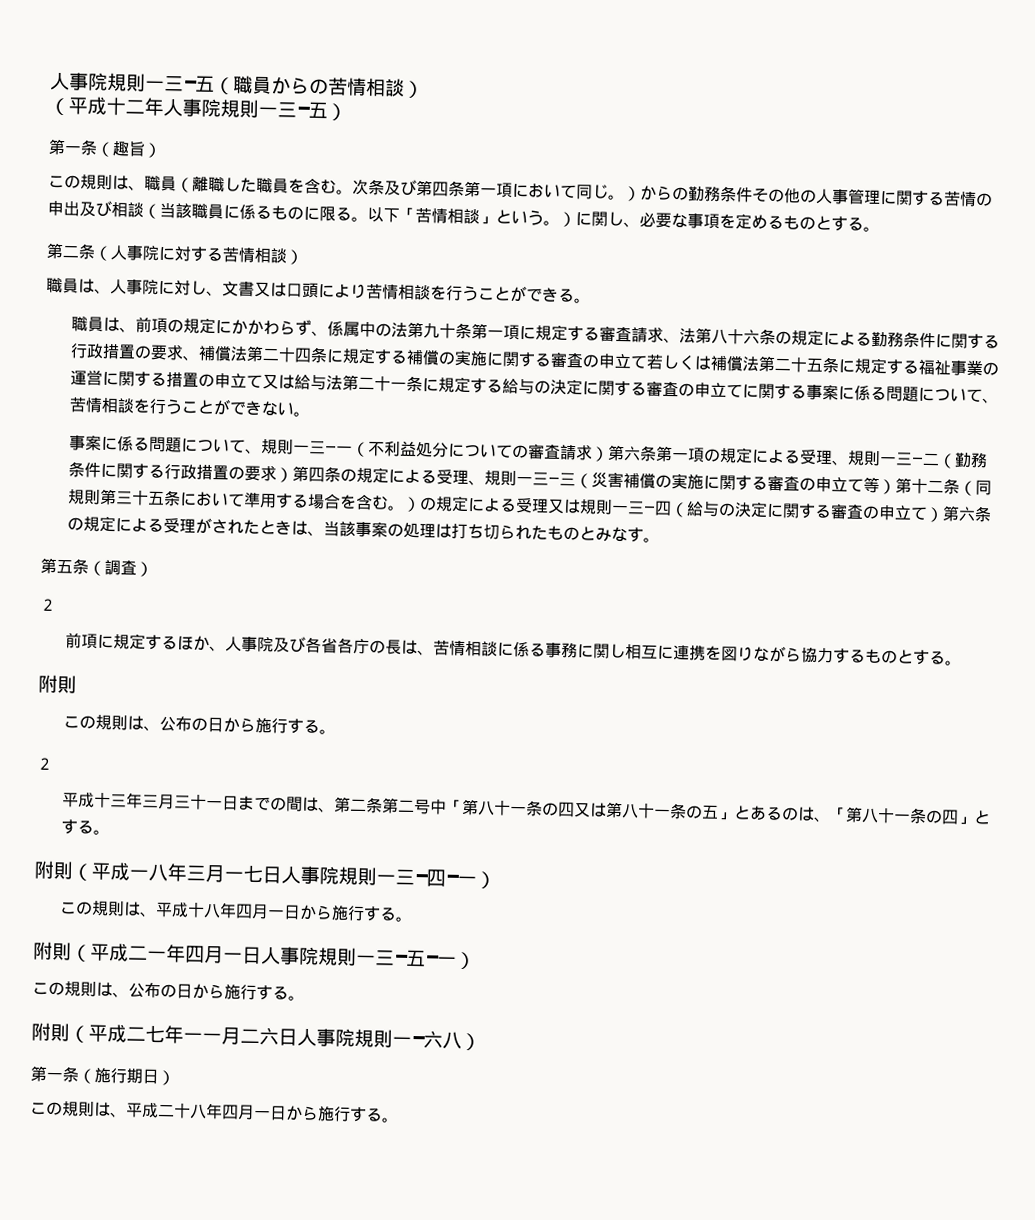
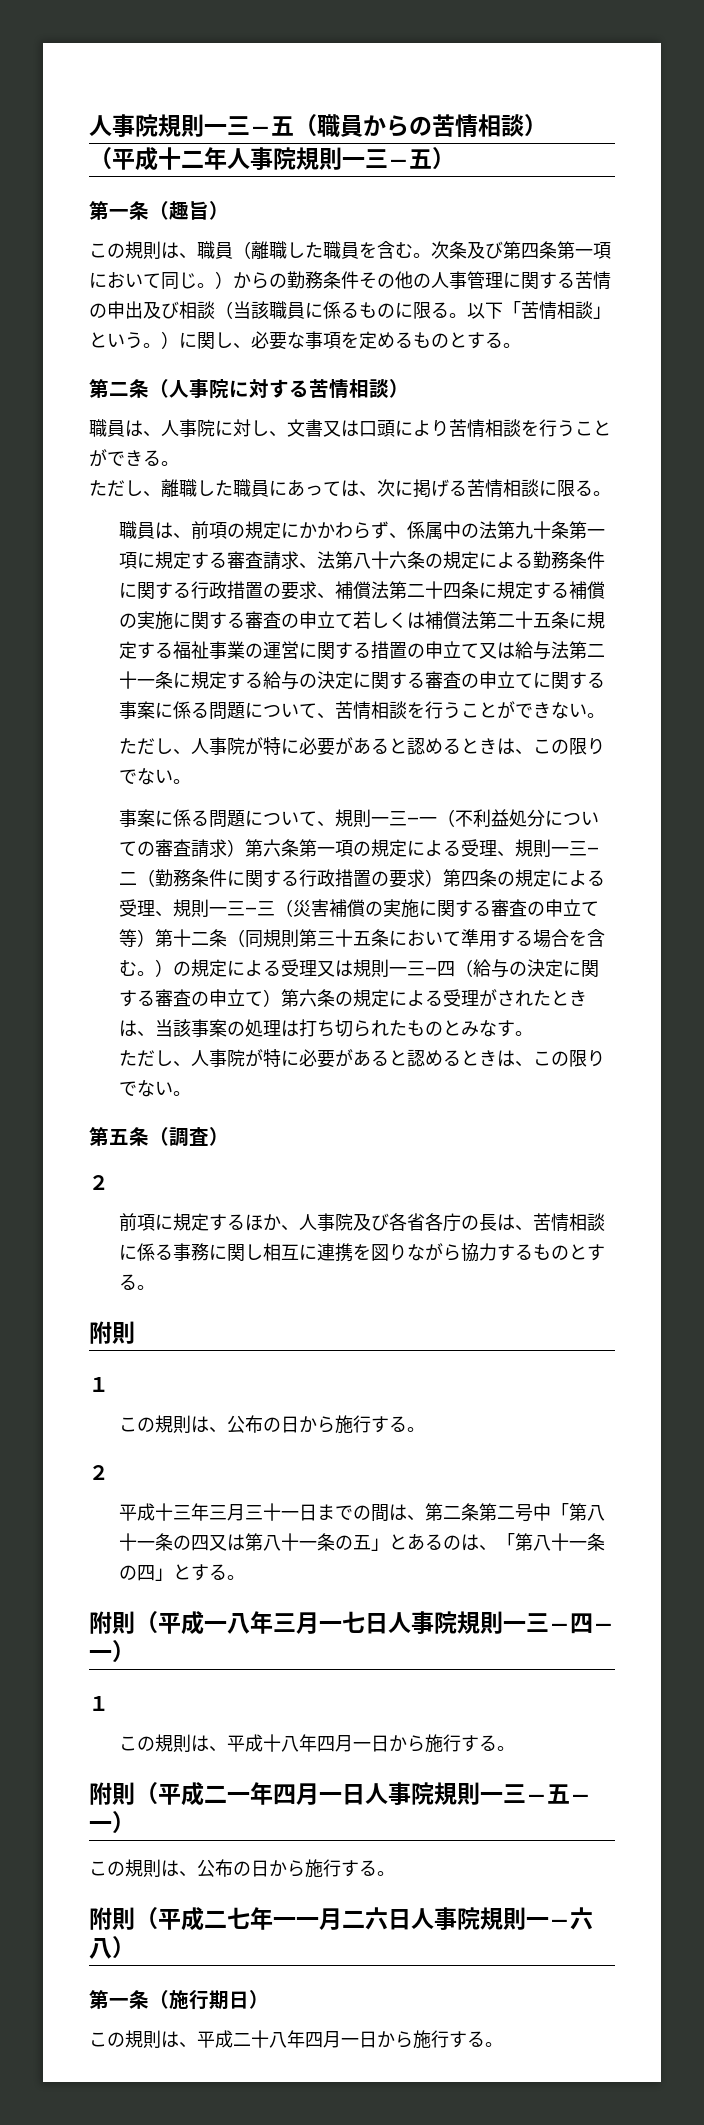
+ ただし、離職した職員にあっては、次に掲げる苦情相談に限る。
  職員は、前項の規定にかかわらず、係属中の法第九十条第一項に規定する審査請求、法第八十六条の規定による勤務条件に関する行政措置の要求、補償法第二十四条に規定する補償の実施に関する審査の申立て若しくは補償法第二十五条に規定する福祉事業の運営に関する措置の申立て又は給与法第二十一条に規定する給与の決定に関する審査の申立てに関する事案に係る問題について、苦情相談を行うことができない。
+ ただし、人事院が特に必要があると認めるときは、この限りでない。
  事案に係る問題について、規則一三―一（不利益処分についての審査請求）第六条第一項の規定による受理、規則一三―二（勤務条件に関する行政措置の要求）第四条の規定による受理、規則一三―三（災害補償の実施に関する審査の申立て等）第十二条（同規則第三十五条において準用する場合を含む。）の規定による受理又は規則一三―四（給与の決定に関する審査の申立て）第六条の規定による受理がされたときは、当該事案の処理は打ち切られたものとみなす。
+ ただし、人事院が特に必要があると認めるときは、この限りでない。
  前項に規定するほか、人事院及び各省各庁の長は、苦情相談に係る事務に関し相互に連携を図りながら協力するものとする。
  附則
+ １
  附則（平成一八年三月一七日人事院規則一三―四―一）
+ １

